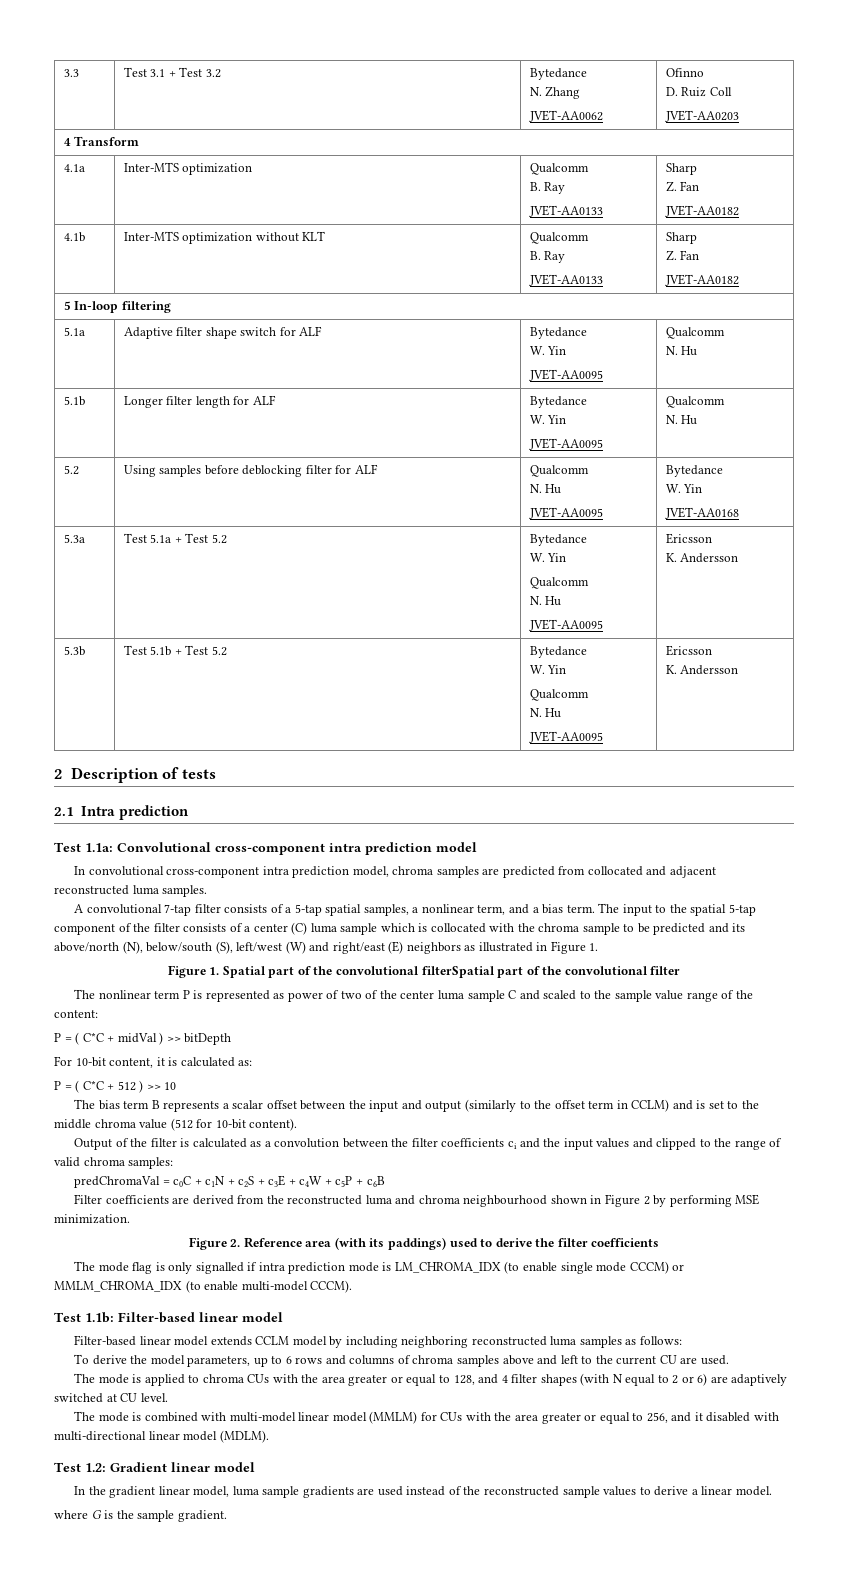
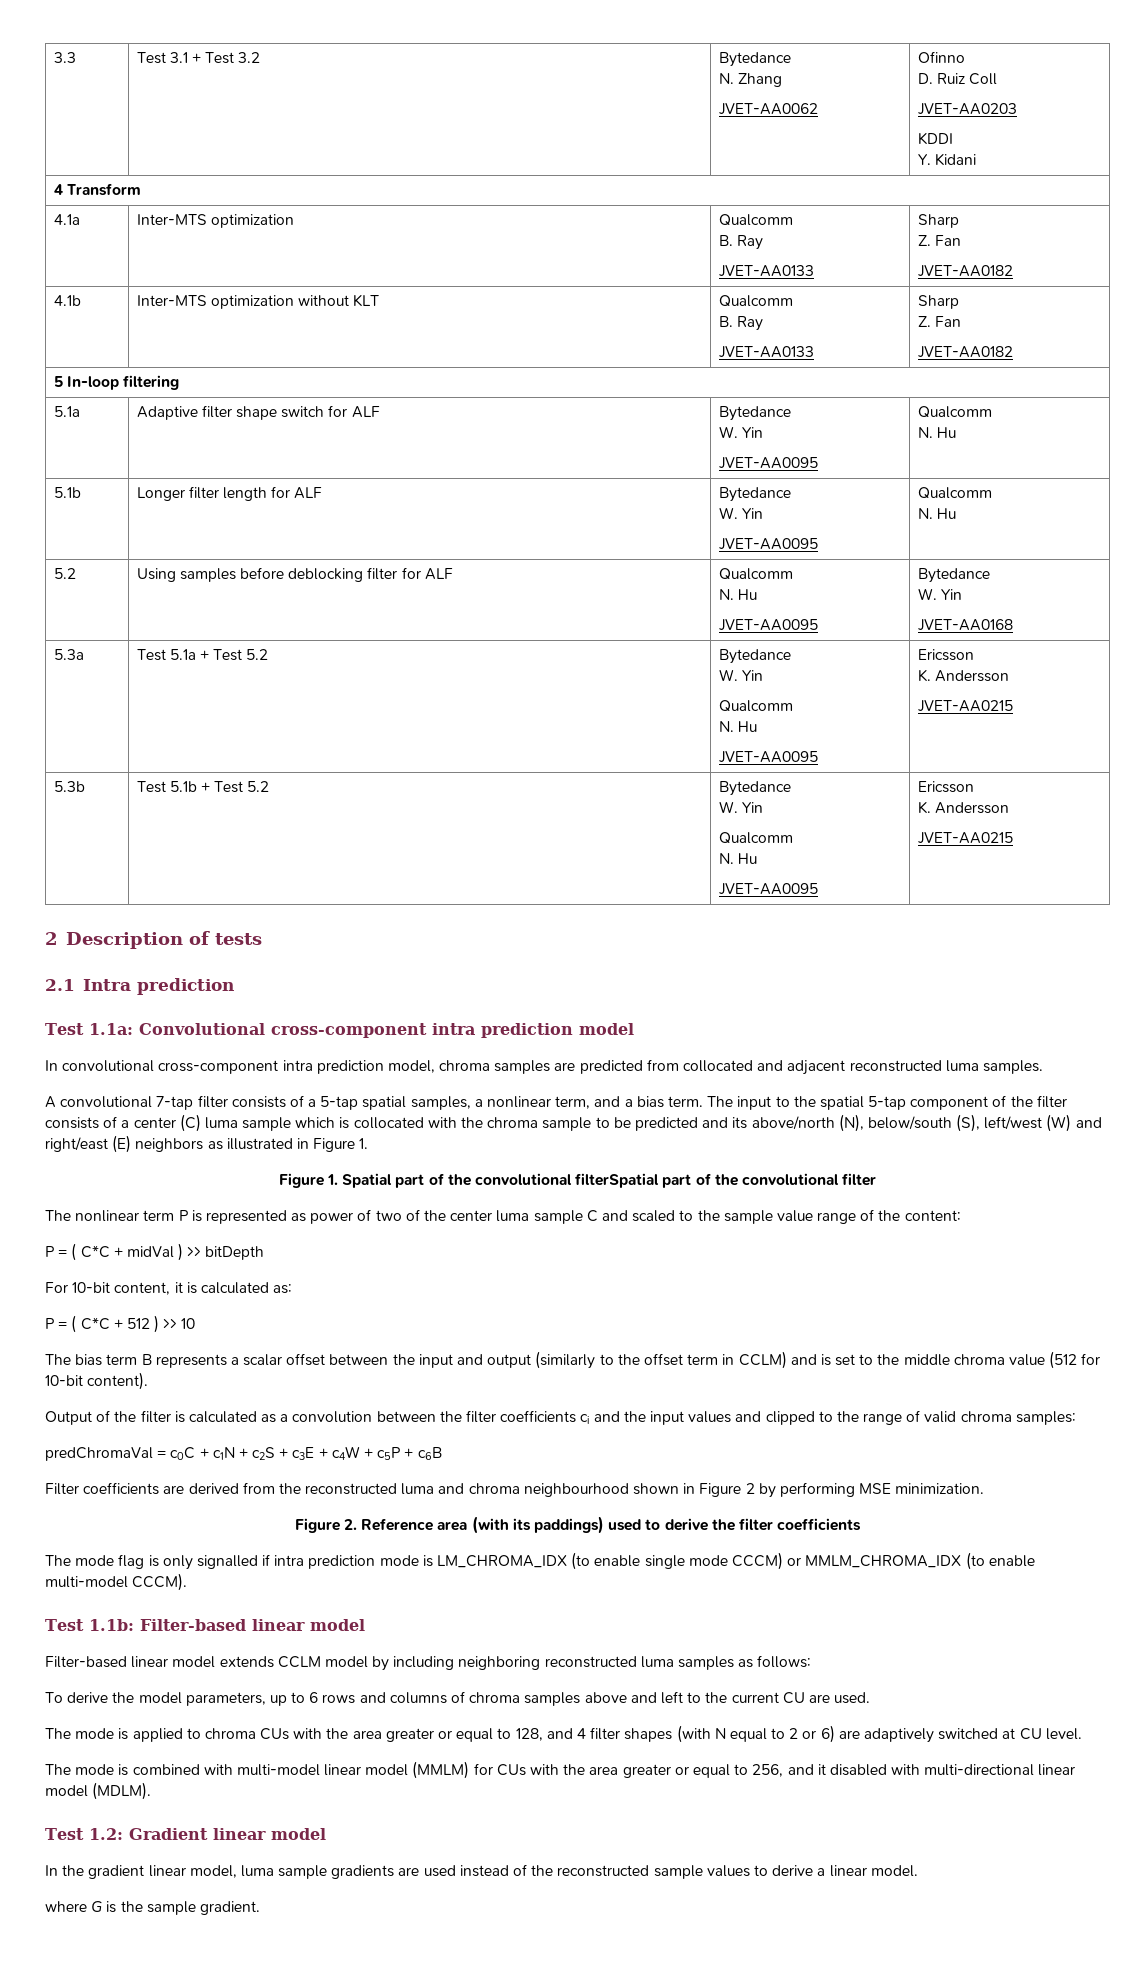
  3.3 | Test 3.1 + Test 3.2 | Bytedance
  N. Zhang
  JVET-AA0062 | Ofinno
  D. Ruiz Coll
  JVET-AA0203
+ KDDI
+ Y. Kidani
  5.3a | Test 5.1a + Test 5.2 | Bytedance
  W. Yin
  Qualcomm
  N. Hu
  JVET-AA0095 | Ericsson
  K. Andersson
+ JVET-AA0215
  5.3b | Test 5.1b + Test 5.2 | Bytedance
  W. Yin
  Qualcomm
  N. Hu
  JVET-AA0095 | Ericsson
  K. Andersson
+ JVET-AA0215

